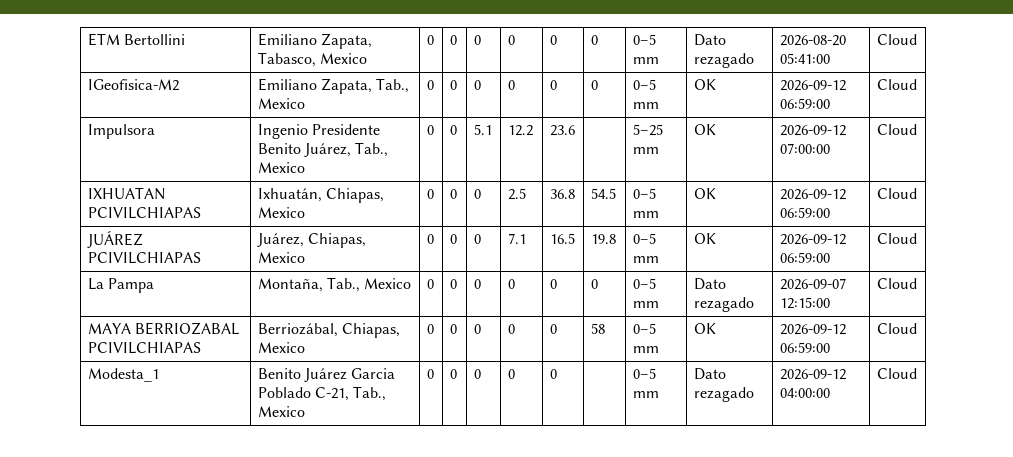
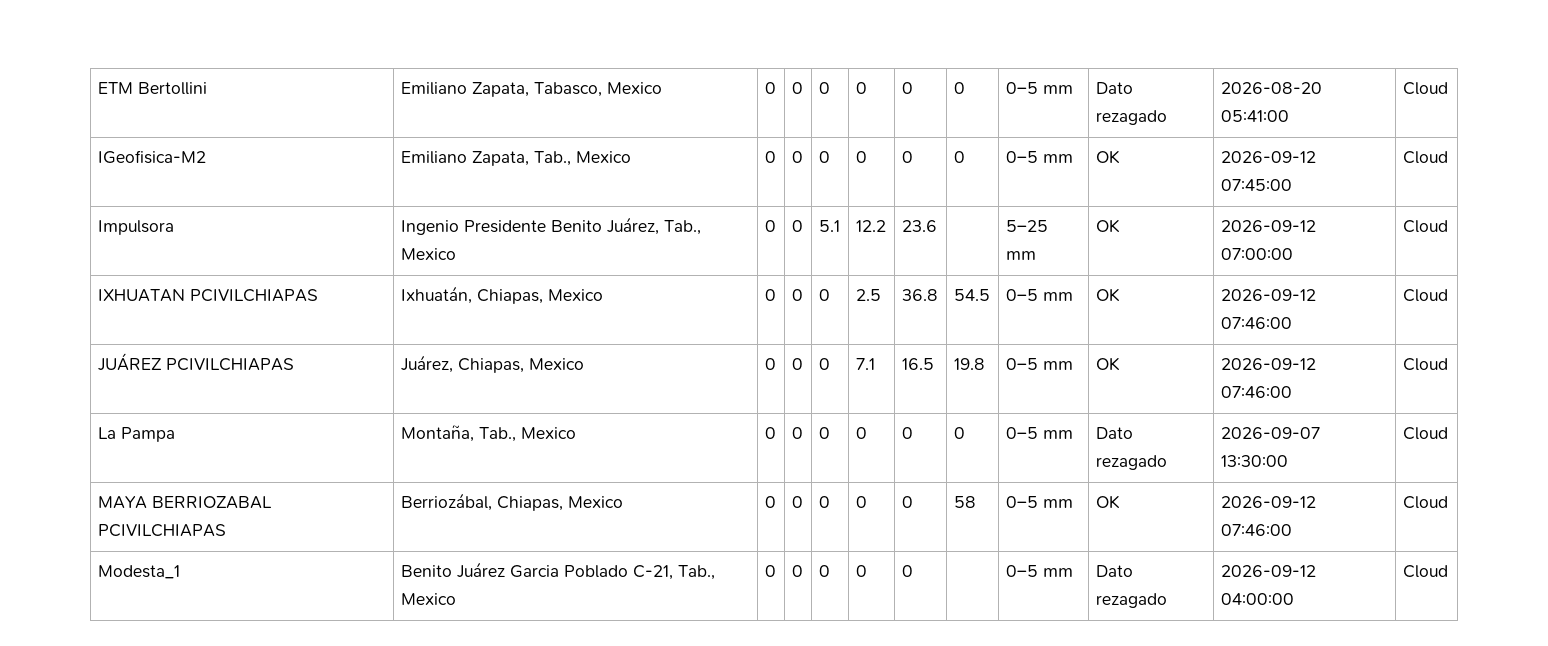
- IGeofisica-M2 | Emiliano Zapata, Tab., Mexico | 0 | 0 | 0 | 0 | 0 | 0 | 0–5 mm | OK | 2026-09-12 06:59:00 | Cloud
+ IGeofisica-M2 | Emiliano Zapata, Tab., Mexico | 0 | 0 | 0 | 0 | 0 | 0 | 0–5 mm | OK | 2026-09-12 07:45:00 | Cloud
- IXHUATAN PCIVILCHIAPAS | Ixhuatán, Chiapas, Mexico | 0 | 0 | 0 | 2.5 | 36.8 | 54.5 | 0–5 mm | OK | 2026-09-12 06:59:00 | Cloud
+ IXHUATAN PCIVILCHIAPAS | Ixhuatán, Chiapas, Mexico | 0 | 0 | 0 | 2.5 | 36.8 | 54.5 | 0–5 mm | OK | 2026-09-12 07:46:00 | Cloud
- JUÁREZ PCIVILCHIAPAS | Juárez, Chiapas, Mexico | 0 | 0 | 0 | 7.1 | 16.5 | 19.8 | 0–5 mm | OK | 2026-09-12 06:59:00 | Cloud
+ JUÁREZ PCIVILCHIAPAS | Juárez, Chiapas, Mexico | 0 | 0 | 0 | 7.1 | 16.5 | 19.8 | 0–5 mm | OK | 2026-09-12 07:46:00 | Cloud
- La Pampa | Montaña, Tab., Mexico | 0 | 0 | 0 | 0 | 0 | 0 | 0–5 mm | Dato rezagado | 2026-09-07 12:15:00 | Cloud
+ La Pampa | Montaña, Tab., Mexico | 0 | 0 | 0 | 0 | 0 | 0 | 0–5 mm | Dato rezagado | 2026-09-07 13:30:00 | Cloud
- MAYA BERRIOZABAL PCIVILCHIAPAS | Berriozábal, Chiapas, Mexico | 0 | 0 | 0 | 0 | 0 | 58 | 0–5 mm | OK | 2026-09-12 06:59:00 | Cloud
+ MAYA BERRIOZABAL PCIVILCHIAPAS | Berriozábal, Chiapas, Mexico | 0 | 0 | 0 | 0 | 0 | 58 | 0–5 mm | OK | 2026-09-12 07:46:00 | Cloud

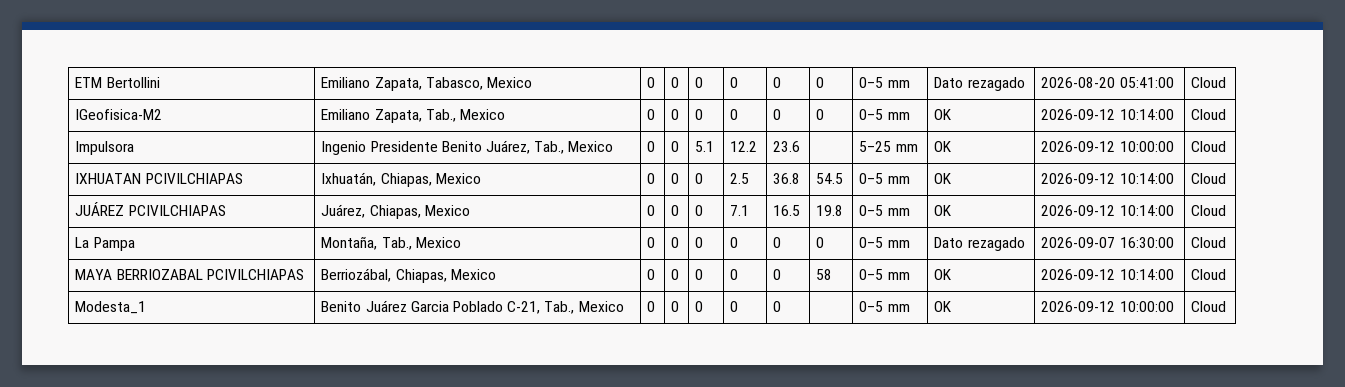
- IGeofisica-M2 | Emiliano Zapata, Tab., Mexico | 0 | 0 | 0 | 0 | 0 | 0 | 0–5 mm | OK | 2026-09-12 07:45:00 | Cloud
+ IGeofisica-M2 | Emiliano Zapata, Tab., Mexico | 0 | 0 | 0 | 0 | 0 | 0 | 0–5 mm | OK | 2026-09-12 10:14:00 | Cloud
- Impulsora | Ingenio Presidente Benito Juárez, Tab., Mexico | 0 | 0 | 5.1 | 12.2 | 23.6 | | 5–25 mm | OK | 2026-09-12 07:00:00 | Cloud
+ Impulsora | Ingenio Presidente Benito Juárez, Tab., Mexico | 0 | 0 | 5.1 | 12.2 | 23.6 | | 5–25 mm | OK | 2026-09-12 10:00:00 | Cloud
- IXHUATAN PCIVILCHIAPAS | Ixhuatán, Chiapas, Mexico | 0 | 0 | 0 | 2.5 | 36.8 | 54.5 | 0–5 mm | OK | 2026-09-12 07:46:00 | Cloud
+ IXHUATAN PCIVILCHIAPAS | Ixhuatán, Chiapas, Mexico | 0 | 0 | 0 | 2.5 | 36.8 | 54.5 | 0–5 mm | OK | 2026-09-12 10:14:00 | Cloud
- JUÁREZ PCIVILCHIAPAS | Juárez, Chiapas, Mexico | 0 | 0 | 0 | 7.1 | 16.5 | 19.8 | 0–5 mm | OK | 2026-09-12 07:46:00 | Cloud
+ JUÁREZ PCIVILCHIAPAS | Juárez, Chiapas, Mexico | 0 | 0 | 0 | 7.1 | 16.5 | 19.8 | 0–5 mm | OK | 2026-09-12 10:14:00 | Cloud
- La Pampa | Montaña, Tab., Mexico | 0 | 0 | 0 | 0 | 0 | 0 | 0–5 mm | Dato rezagado | 2026-09-07 13:30:00 | Cloud
+ La Pampa | Montaña, Tab., Mexico | 0 | 0 | 0 | 0 | 0 | 0 | 0–5 mm | Dato rezagado | 2026-09-07 16:30:00 | Cloud
- MAYA BERRIOZABAL PCIVILCHIAPAS | Berriozábal, Chiapas, Mexico | 0 | 0 | 0 | 0 | 0 | 58 | 0–5 mm | OK | 2026-09-12 07:46:00 | Cloud
+ MAYA BERRIOZABAL PCIVILCHIAPAS | Berriozábal, Chiapas, Mexico | 0 | 0 | 0 | 0 | 0 | 58 | 0–5 mm | OK | 2026-09-12 10:14:00 | Cloud
- Modesta_1 | Benito Juárez Garcia Poblado C-21, Tab., Mexico | 0 | 0 | 0 | 0 | 0 | | 0–5 mm | Dato rezagado | 2026-09-12 04:00:00 | Cloud
+ Modesta_1 | Benito Juárez Garcia Poblado C-21, Tab., Mexico | 0 | 0 | 0 | 0 | 0 | | 0–5 mm | OK | 2026-09-12 10:00:00 | Cloud

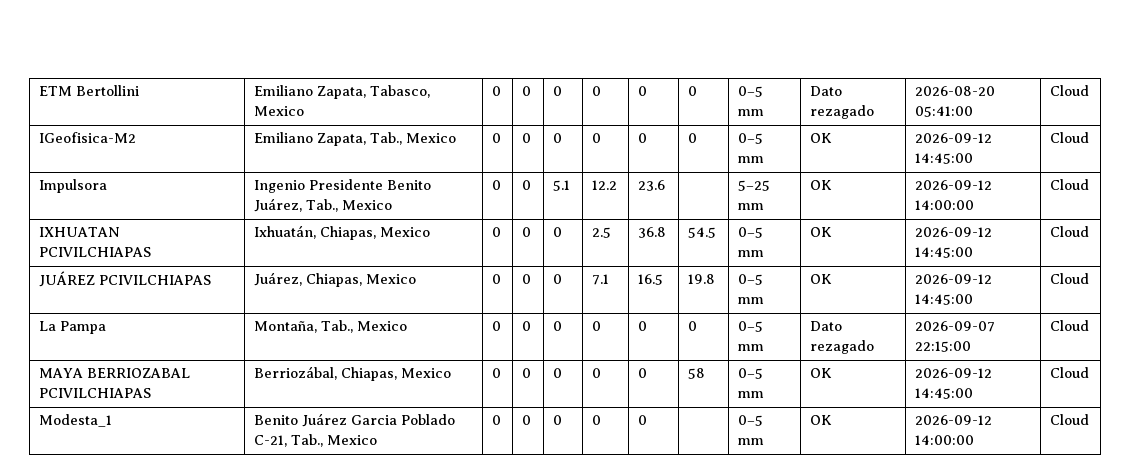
- IGeofisica-M2 | Emiliano Zapata, Tab., Mexico | 0 | 0 | 0 | 0 | 0 | 0 | 0–5 mm | OK | 2026-09-12 10:14:00 | Cloud
+ IGeofisica-M2 | Emiliano Zapata, Tab., Mexico | 0 | 0 | 0 | 0 | 0 | 0 | 0–5 mm | OK | 2026-09-12 14:45:00 | Cloud
- Impulsora | Ingenio Presidente Benito Juárez, Tab., Mexico | 0 | 0 | 5.1 | 12.2 | 23.6 | | 5–25 mm | OK | 2026-09-12 10:00:00 | Cloud
+ Impulsora | Ingenio Presidente Benito Juárez, Tab., Mexico | 0 | 0 | 5.1 | 12.2 | 23.6 | | 5–25 mm | OK | 2026-09-12 14:00:00 | Cloud
- IXHUATAN PCIVILCHIAPAS | Ixhuatán, Chiapas, Mexico | 0 | 0 | 0 | 2.5 | 36.8 | 54.5 | 0–5 mm | OK | 2026-09-12 10:14:00 | Cloud
+ IXHUATAN PCIVILCHIAPAS | Ixhuatán, Chiapas, Mexico | 0 | 0 | 0 | 2.5 | 36.8 | 54.5 | 0–5 mm | OK | 2026-09-12 14:45:00 | Cloud
- JUÁREZ PCIVILCHIAPAS | Juárez, Chiapas, Mexico | 0 | 0 | 0 | 7.1 | 16.5 | 19.8 | 0–5 mm | OK | 2026-09-12 10:14:00 | Cloud
+ JUÁREZ PCIVILCHIAPAS | Juárez, Chiapas, Mexico | 0 | 0 | 0 | 7.1 | 16.5 | 19.8 | 0–5 mm | OK | 2026-09-12 14:45:00 | Cloud
- La Pampa | Montaña, Tab., Mexico | 0 | 0 | 0 | 0 | 0 | 0 | 0–5 mm | Dato rezagado | 2026-09-07 16:30:00 | Cloud
+ La Pampa | Montaña, Tab., Mexico | 0 | 0 | 0 | 0 | 0 | 0 | 0–5 mm | Dato rezagado | 2026-09-07 22:15:00 | Cloud
- MAYA BERRIOZABAL PCIVILCHIAPAS | Berriozábal, Chiapas, Mexico | 0 | 0 | 0 | 0 | 0 | 58 | 0–5 mm | OK | 2026-09-12 10:14:00 | Cloud
+ MAYA BERRIOZABAL PCIVILCHIAPAS | Berriozábal, Chiapas, Mexico | 0 | 0 | 0 | 0 | 0 | 58 | 0–5 mm | OK | 2026-09-12 14:45:00 | Cloud
- Modesta_1 | Benito Juárez Garcia Poblado C-21, Tab., Mexico | 0 | 0 | 0 | 0 | 0 | | 0–5 mm | OK | 2026-09-12 10:00:00 | Cloud
+ Modesta_1 | Benito Juárez Garcia Poblado C-21, Tab., Mexico | 0 | 0 | 0 | 0 | 0 | | 0–5 mm | OK | 2026-09-12 14:00:00 | Cloud

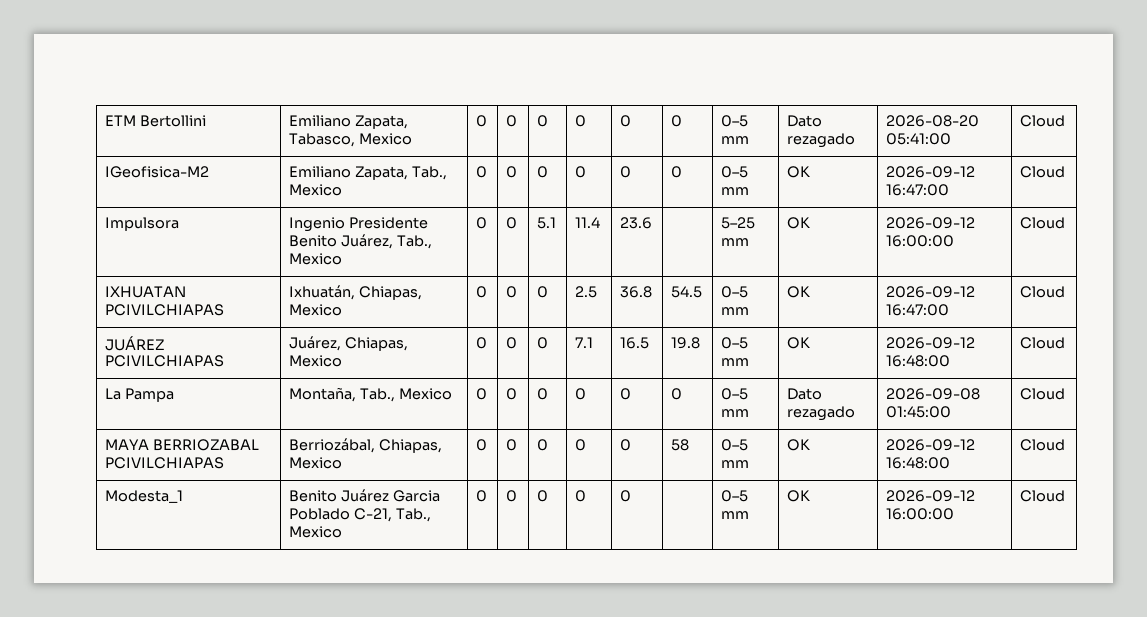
- IGeofisica-M2 | Emiliano Zapata, Tab., Mexico | 0 | 0 | 0 | 0 | 0 | 0 | 0–5 mm | OK | 2026-09-12 14:45:00 | Cloud
+ IGeofisica-M2 | Emiliano Zapata, Tab., Mexico | 0 | 0 | 0 | 0 | 0 | 0 | 0–5 mm | OK | 2026-09-12 16:47:00 | Cloud
- Impulsora | Ingenio Presidente Benito Juárez, Tab., Mexico | 0 | 0 | 5.1 | 12.2 | 23.6 | | 5–25 mm | OK | 2026-09-12 14:00:00 | Cloud
+ Impulsora | Ingenio Presidente Benito Juárez, Tab., Mexico | 0 | 0 | 5.1 | 11.4 | 23.6 | | 5–25 mm | OK | 2026-09-12 16:00:00 | Cloud
- IXHUATAN PCIVILCHIAPAS | Ixhuatán, Chiapas, Mexico | 0 | 0 | 0 | 2.5 | 36.8 | 54.5 | 0–5 mm | OK | 2026-09-12 14:45:00 | Cloud
+ IXHUATAN PCIVILCHIAPAS | Ixhuatán, Chiapas, Mexico | 0 | 0 | 0 | 2.5 | 36.8 | 54.5 | 0–5 mm | OK | 2026-09-12 16:47:00 | Cloud
- JUÁREZ PCIVILCHIAPAS | Juárez, Chiapas, Mexico | 0 | 0 | 0 | 7.1 | 16.5 | 19.8 | 0–5 mm | OK | 2026-09-12 14:45:00 | Cloud
+ JUÁREZ PCIVILCHIAPAS | Juárez, Chiapas, Mexico | 0 | 0 | 0 | 7.1 | 16.5 | 19.8 | 0–5 mm | OK | 2026-09-12 16:48:00 | Cloud
- La Pampa | Montaña, Tab., Mexico | 0 | 0 | 0 | 0 | 0 | 0 | 0–5 mm | Dato rezagado | 2026-09-07 22:15:00 | Cloud
+ La Pampa | Montaña, Tab., Mexico | 0 | 0 | 0 | 0 | 0 | 0 | 0–5 mm | Dato rezagado | 2026-09-08 01:45:00 | Cloud
- MAYA BERRIOZABAL PCIVILCHIAPAS | Berriozábal, Chiapas, Mexico | 0 | 0 | 0 | 0 | 0 | 58 | 0–5 mm | OK | 2026-09-12 14:45:00 | Cloud
+ MAYA BERRIOZABAL PCIVILCHIAPAS | Berriozábal, Chiapas, Mexico | 0 | 0 | 0 | 0 | 0 | 58 | 0–5 mm | OK | 2026-09-12 16:48:00 | Cloud
- Modesta_1 | Benito Juárez Garcia Poblado C-21, Tab., Mexico | 0 | 0 | 0 | 0 | 0 | | 0–5 mm | OK | 2026-09-12 14:00:00 | Cloud
+ Modesta_1 | Benito Juárez Garcia Poblado C-21, Tab., Mexico | 0 | 0 | 0 | 0 | 0 | | 0–5 mm | OK | 2026-09-12 16:00:00 | Cloud

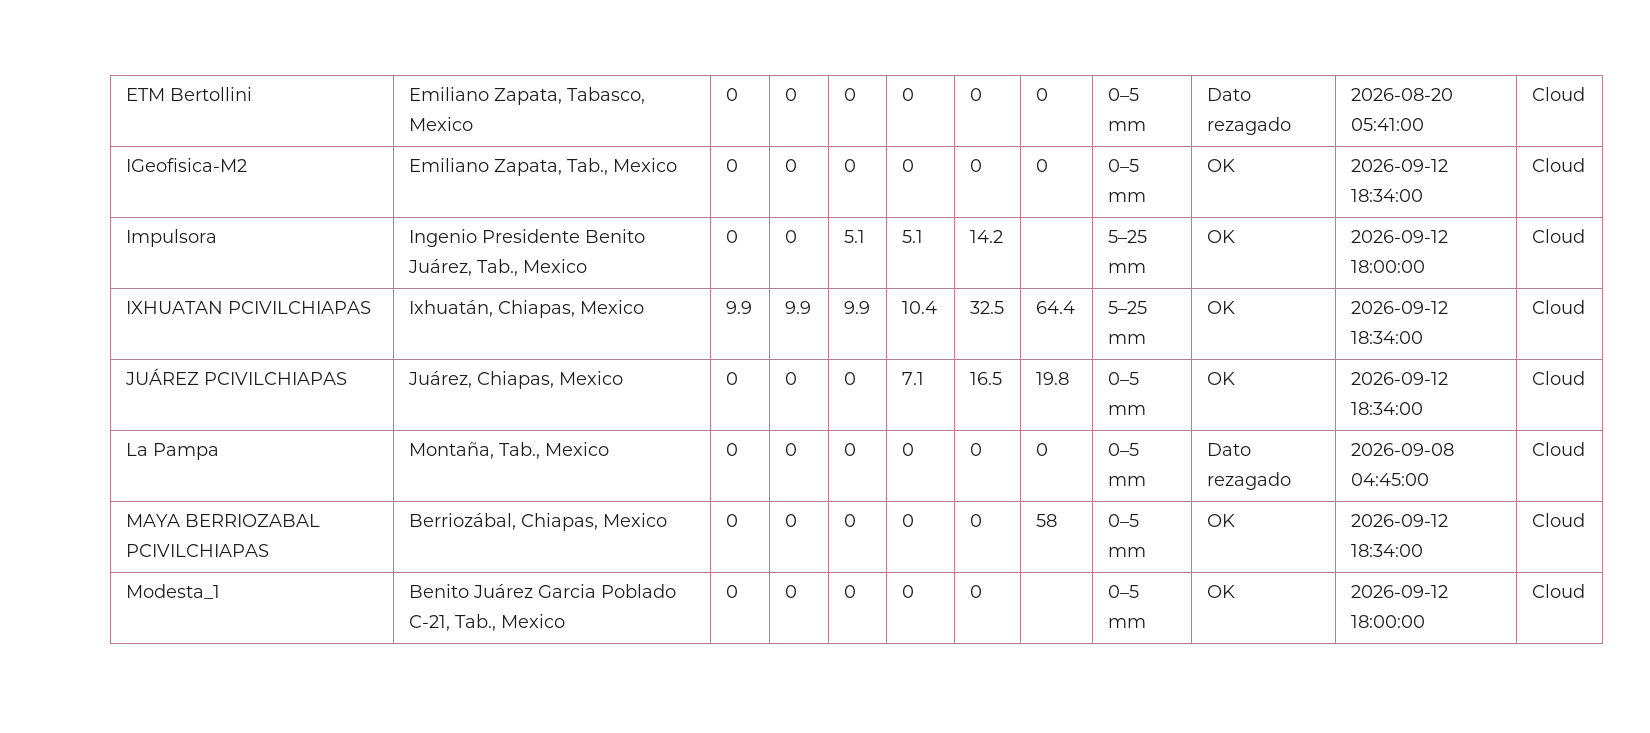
- IGeofisica-M2 | Emiliano Zapata, Tab., Mexico | 0 | 0 | 0 | 0 | 0 | 0 | 0–5 mm | OK | 2026-09-12 16:47:00 | Cloud
+ IGeofisica-M2 | Emiliano Zapata, Tab., Mexico | 0 | 0 | 0 | 0 | 0 | 0 | 0–5 mm | OK | 2026-09-12 18:34:00 | Cloud
- Impulsora | Ingenio Presidente Benito Juárez, Tab., Mexico | 0 | 0 | 5.1 | 11.4 | 23.6 | | 5–25 mm | OK | 2026-09-12 16:00:00 | Cloud
+ Impulsora | Ingenio Presidente Benito Juárez, Tab., Mexico | 0 | 0 | 5.1 | 5.1 | 14.2 | | 5–25 mm | OK | 2026-09-12 18:00:00 | Cloud
- IXHUATAN PCIVILCHIAPAS | Ixhuatán, Chiapas, Mexico | 0 | 0 | 0 | 2.5 | 36.8 | 54.5 | 0–5 mm | OK | 2026-09-12 16:47:00 | Cloud
+ IXHUATAN PCIVILCHIAPAS | Ixhuatán, Chiapas, Mexico | 9.9 | 9.9 | 9.9 | 10.4 | 32.5 | 64.4 | 5–25 mm | OK | 2026-09-12 18:34:00 | Cloud
- JUÁREZ PCIVILCHIAPAS | Juárez, Chiapas, Mexico | 0 | 0 | 0 | 7.1 | 16.5 | 19.8 | 0–5 mm | OK | 2026-09-12 16:48:00 | Cloud
+ JUÁREZ PCIVILCHIAPAS | Juárez, Chiapas, Mexico | 0 | 0 | 0 | 7.1 | 16.5 | 19.8 | 0–5 mm | OK | 2026-09-12 18:34:00 | Cloud
- La Pampa | Montaña, Tab., Mexico | 0 | 0 | 0 | 0 | 0 | 0 | 0–5 mm | Dato rezagado | 2026-09-08 01:45:00 | Cloud
+ La Pampa | Montaña, Tab., Mexico | 0 | 0 | 0 | 0 | 0 | 0 | 0–5 mm | Dato rezagado | 2026-09-08 04:45:00 | Cloud
- MAYA BERRIOZABAL PCIVILCHIAPAS | Berriozábal, Chiapas, Mexico | 0 | 0 | 0 | 0 | 0 | 58 | 0–5 mm | OK | 2026-09-12 16:48:00 | Cloud
+ MAYA BERRIOZABAL PCIVILCHIAPAS | Berriozábal, Chiapas, Mexico | 0 | 0 | 0 | 0 | 0 | 58 | 0–5 mm | OK | 2026-09-12 18:34:00 | Cloud
- Modesta_1 | Benito Juárez Garcia Poblado C-21, Tab., Mexico | 0 | 0 | 0 | 0 | 0 | | 0–5 mm | OK | 2026-09-12 16:00:00 | Cloud
+ Modesta_1 | Benito Juárez Garcia Poblado C-21, Tab., Mexico | 0 | 0 | 0 | 0 | 0 | | 0–5 mm | OK | 2026-09-12 18:00:00 | Cloud

